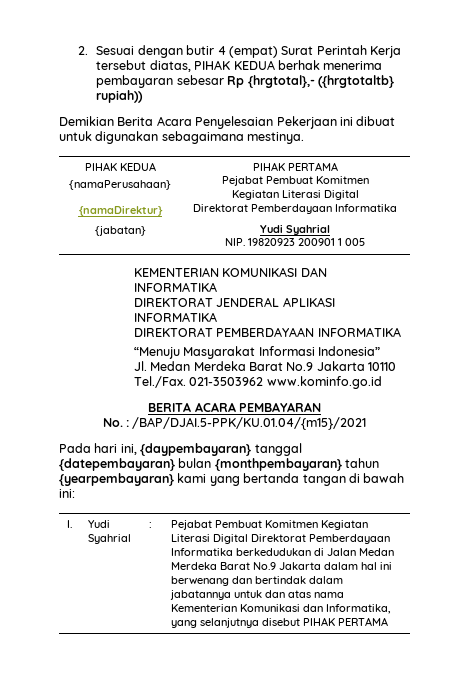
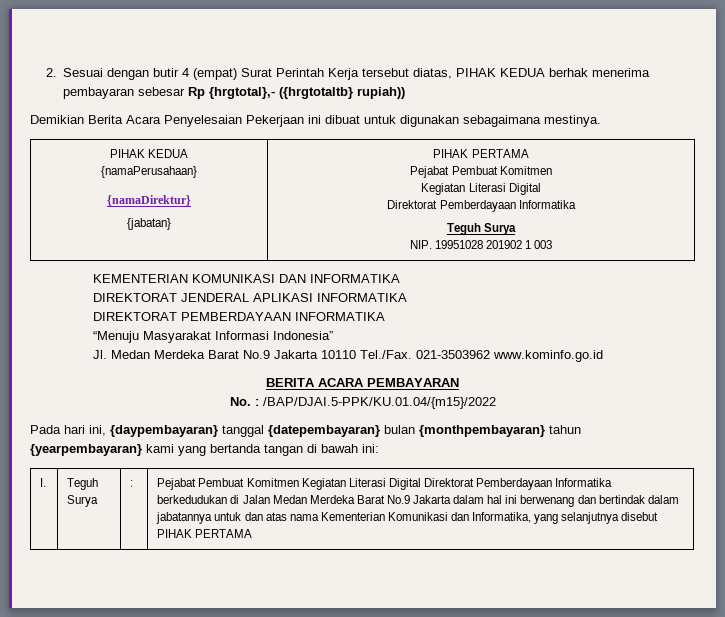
  Demikian Berita Acara Penyelesaian Pekerjaan ini dibuat untuk digunakan sebagaimana mestinya.
  PIHAK KEDUA
  {namaPerusahaan}
  {namaDirektur}
  {jabatan} | PIHAK PERTAMA
  Pejabat Pembuat Komitmen
  Kegiatan Literasi Digital
  Direktorat Pemberdayaan Informatika
- Yudi Syahrial
- NIP. 19820923 200901 1 005
+ Teguh Surya
+ NIP. 19951028 201902 1 003
- No. : /BAP/DJAI.5-PPK/KU.01.04/{m15}/2021
+ No. : /BAP/DJAI.5-PPK/KU.01.04/{m15}/2022
- I. | Yudi Syahrial
+ I. | Teguh Surya

